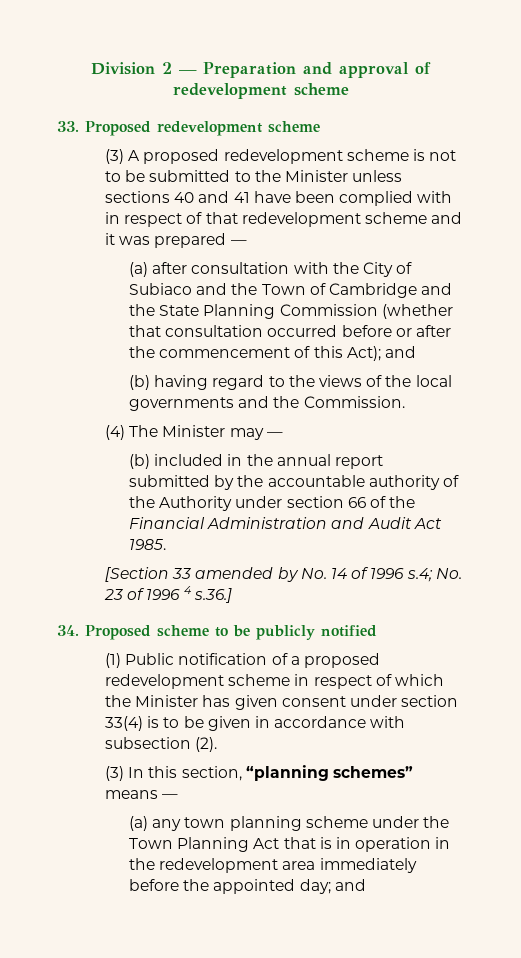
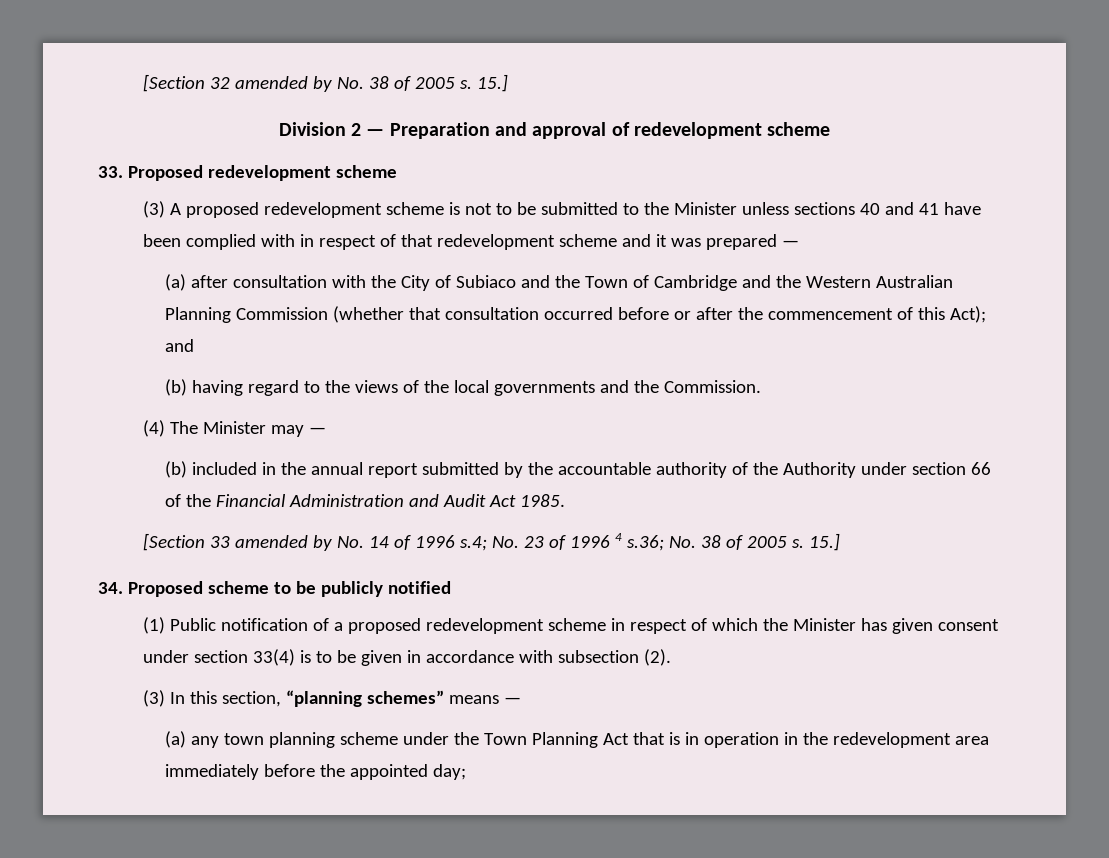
+ [Section 32 amended by No. 38 of 2005 s. 15.]
- (a) after consultation with the City of Subiaco and the Town of Cambridge and the State Planning Commission (whether that consultation occurred before or after the commencement of this Act); and
+ (a) after consultation with the City of Subiaco and the Town of Cambridge and the Western Australian Planning Commission (whether that consultation occurred before or after the commencement of this Act); and
- [Section 33 amended by No. 14 of 1996 s.4; No. 23 of 1996 4 s.36.]
+ [Section 33 amended by No. 14 of 1996 s.4; No. 23 of 1996 4 s.36; No. 38 of 2005 s. 15.]
- (a) any town planning scheme under the Town Planning Act that is in operation in the redevelopment area immediately before the appointed day; and
+ (a) any town planning scheme under the Town Planning Act that is in operation in the redevelopment area immediately before the appointed day;

